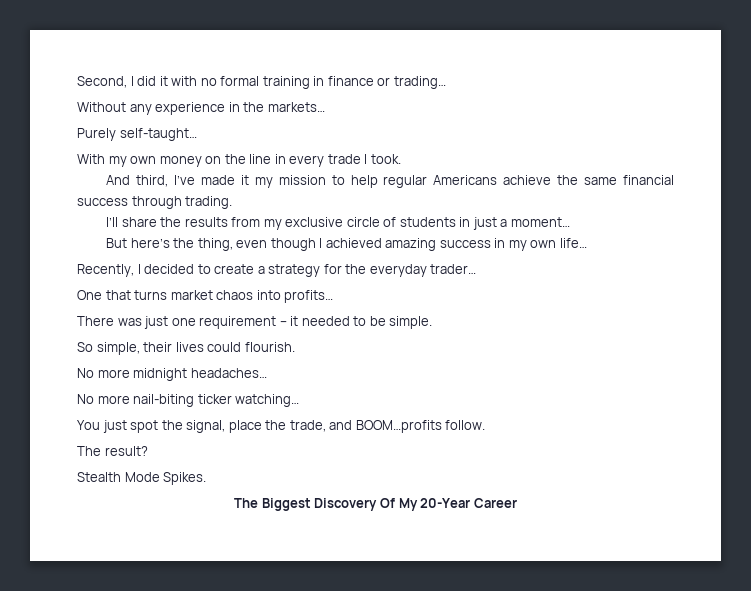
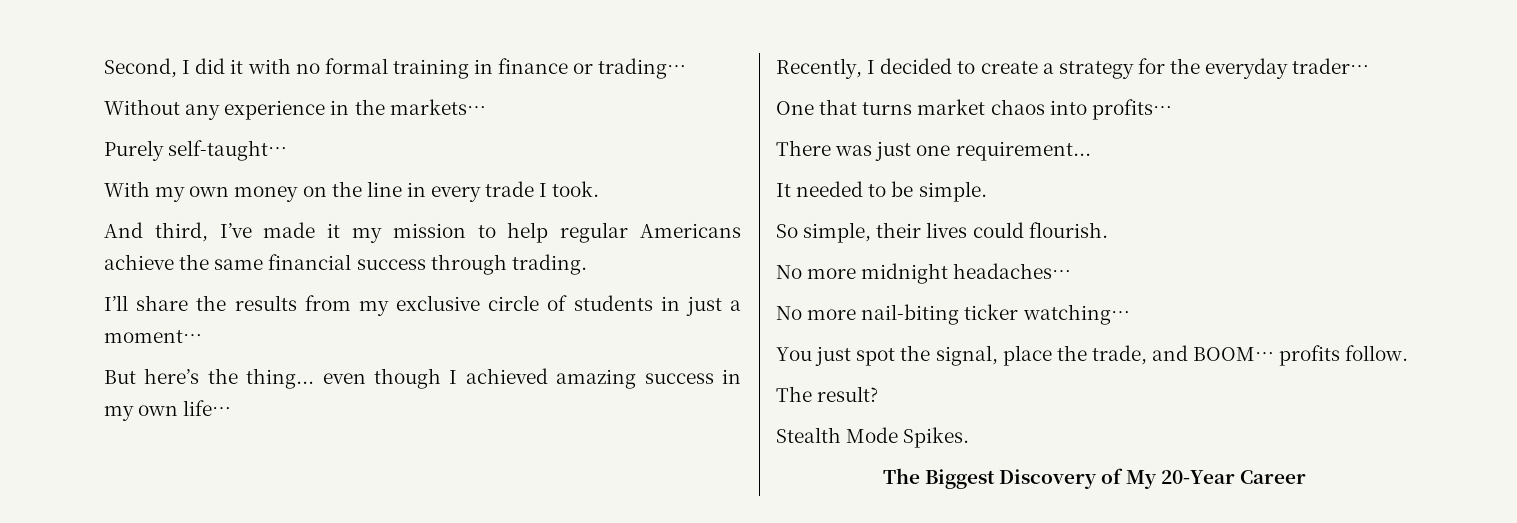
- But here’s the thing, even though I achieved amazing success in my own life…
+ But here’s the thing... even though I achieved amazing success in my own life…
- There was just one requirement – it needed to be simple.
+ There was just one requirement...
+ It needed to be simple.
- You just spot the signal, place the trade, and BOOM…profits follow.
+ You just spot the signal, place the trade, and BOOM… profits follow.
- The Biggest Discovery Of My 20-Year Career
+ The Biggest Discovery of My 20-Year Career

